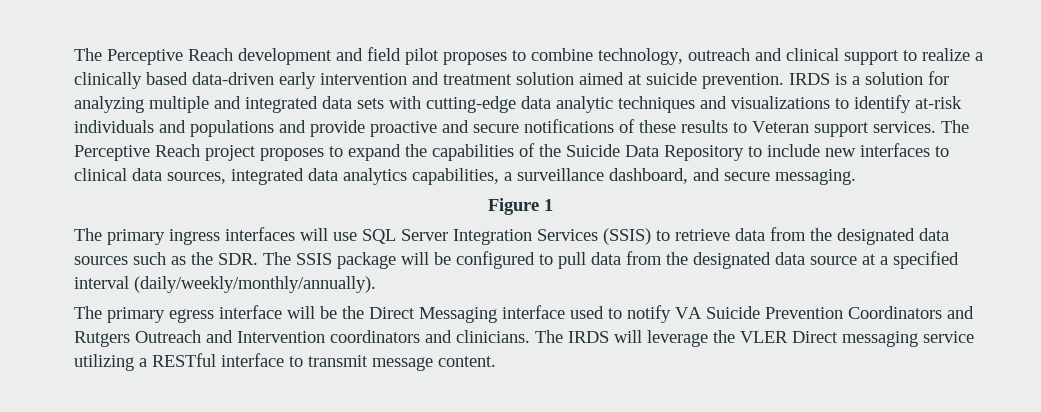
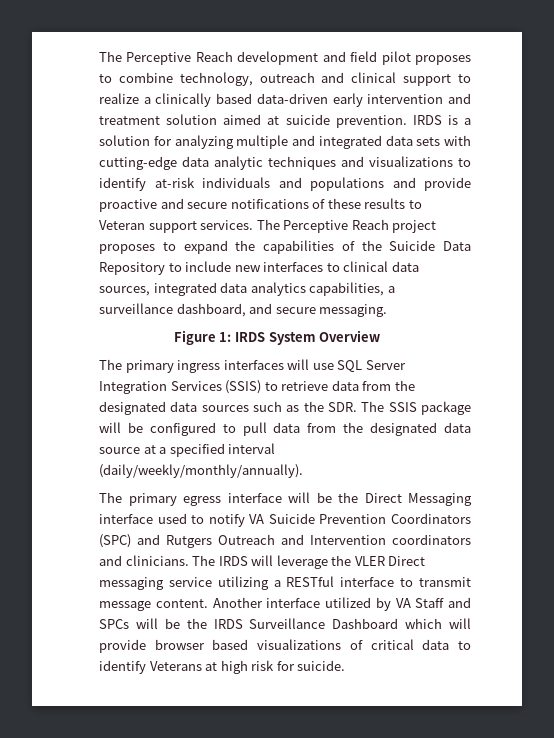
- Figure 1
+ Figure 1: IRDS System Overview
- The primary egress interface will be the Direct Messaging interface used to notify VA Suicide Prevention Coordinators and Rutgers Outreach and Intervention coordinators and clinicians.
+ The primary egress interface will be the Direct Messaging interface used to notify VA Suicide Prevention Coordinators (SPC) and Rutgers Outreach and Intervention coordinators and clinicians.
+ Another interface utilized by VA Staff and SPCs will be the IRDS Surveillance Dashboard which will provide browser based visualizations of critical data to identify Veterans at high risk for suicide.

